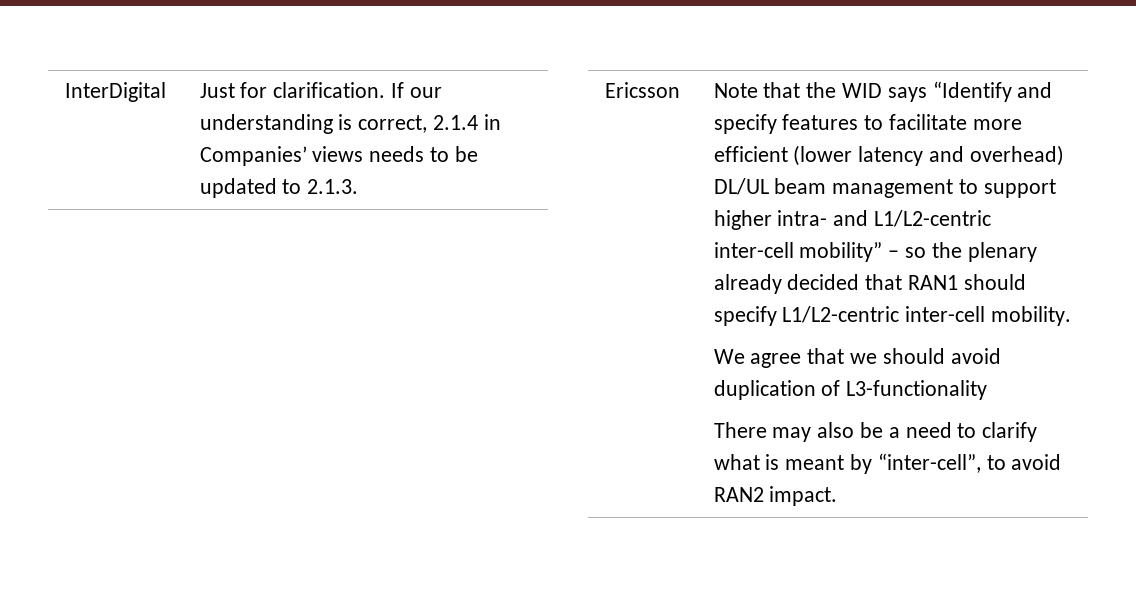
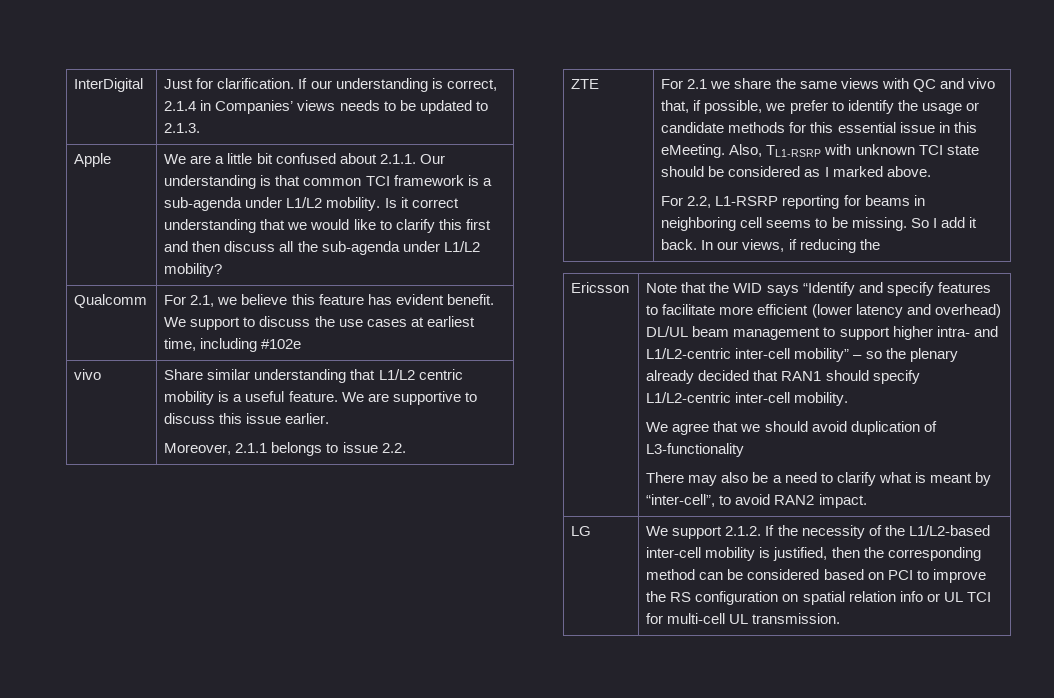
+ Apple | We are a little bit confused about 2.1.1. Our understanding is that common TCI framework is a sub-agenda under L1/L2 mobility. Is it correct understanding that we would like to clarify this first and then discuss all the sub-agenda under L1/L2 mobility?
+ Qualcomm | For 2.1, we believe this feature has evident benefit. We support to discuss the use cases at earliest time, including #102e
+ vivo | Share similar understanding that L1/L2 centric mobility is a useful feature. We are supportive to discuss this issue earlier.
+ Moreover, 2.1.1 belongs to issue 2.2.
+ ZTE | For 2.1 we share the same views with QC and vivo that, if possible, we prefer to identify the usage or candidate methods for this essential issue in this eMeeting. Also, TL1-RSRP with unknown TCI state should be considered as I marked above.
+ For 2.2, L1-RSRP reporting for beams in neighboring cell seems to be missing. So I add it back. In our views, if reducing the
+ LG | We support 2.1.2. If the necessity of the L1/L2-based inter-cell mobility is justified, then the corresponding method can be considered based on PCI to improve the RS configuration on spatial relation info or UL TCI for multi-cell UL transmission.

